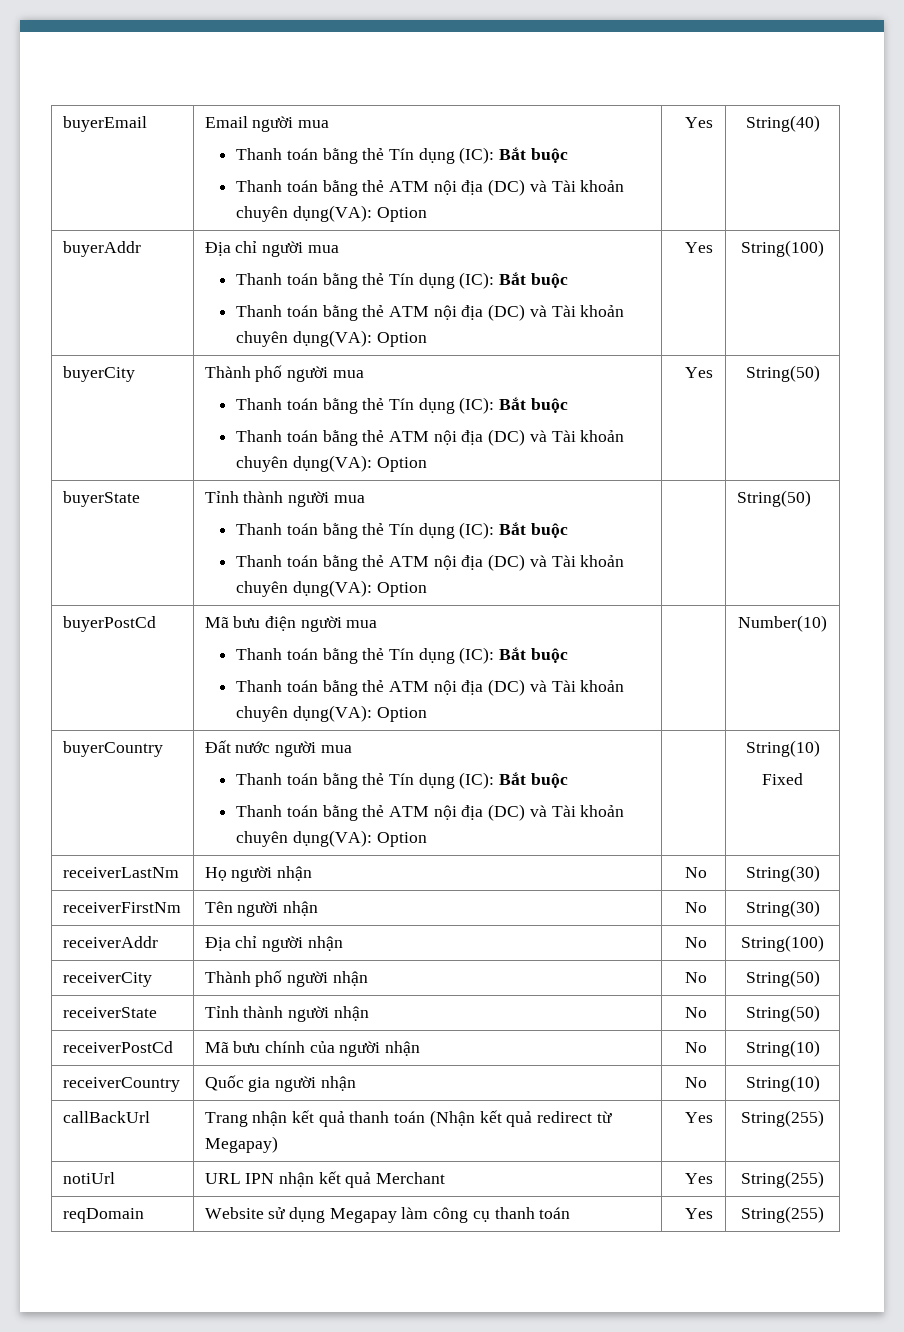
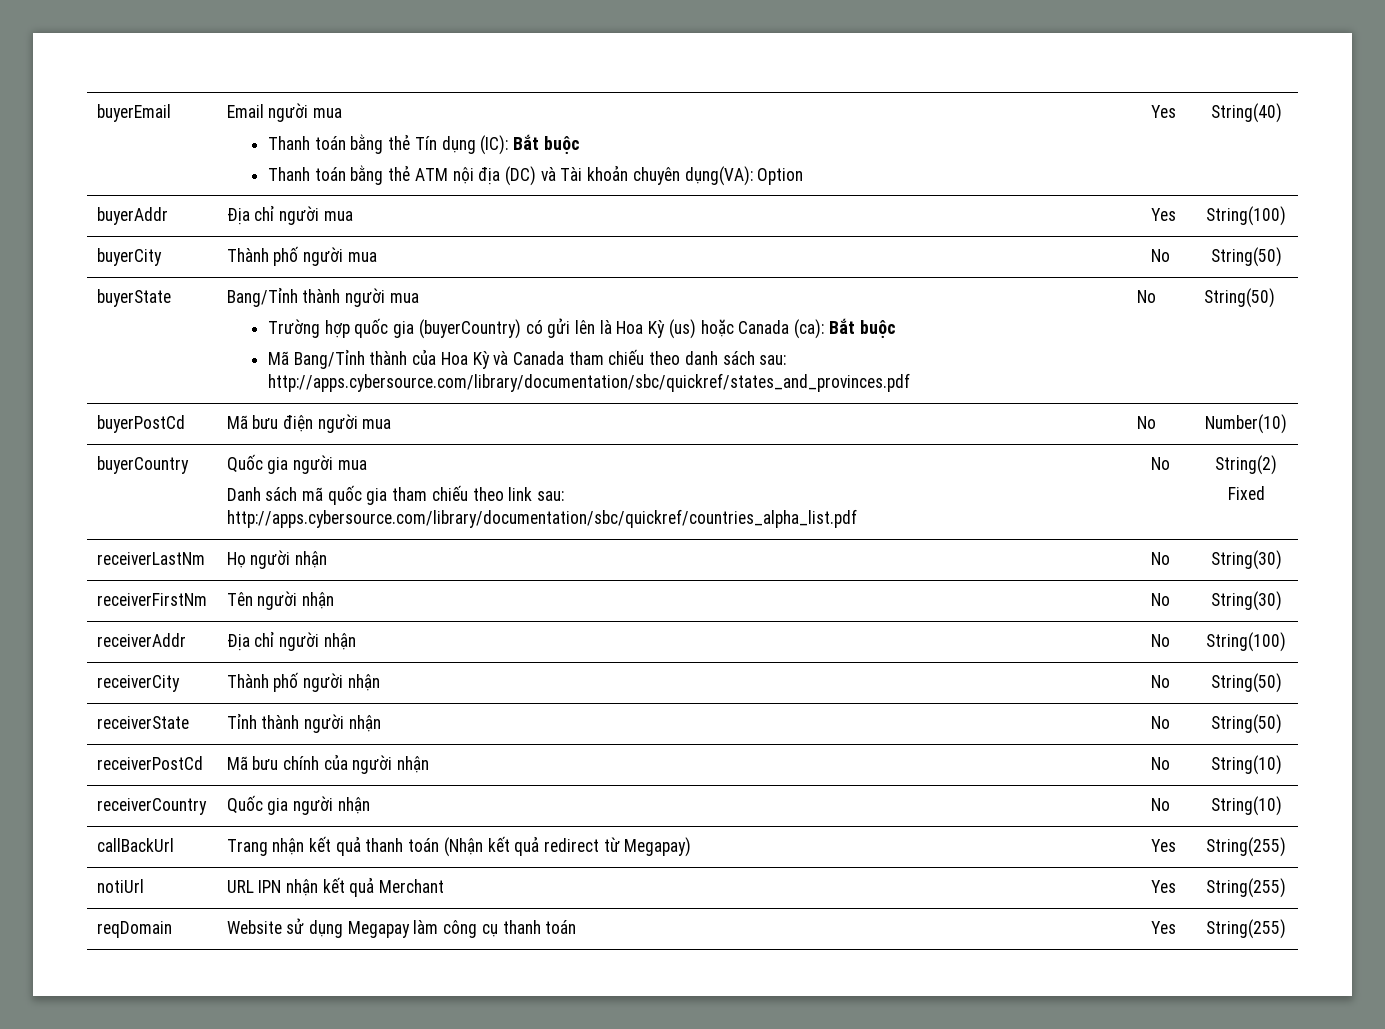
- buyerAddr | Địa chỉ người mua
- Thanh toán bằng thẻ Tín dụng (IC): Bắt buộc
- Thanh toán bằng thẻ ATM nội địa (DC) và Tài khoản chuyên dụng(VA): Option | Yes | String(100)
+ buyerAddr | Địa chỉ người mua | Yes | String(100)
- buyerCity | Thành phố người mua
- Thanh toán bằng thẻ Tín dụng (IC): Bắt buộc
- Thanh toán bằng thẻ ATM nội địa (DC) và Tài khoản chuyên dụng(VA): Option | Yes | String(50)
+ buyerCity | Thành phố người mua | No | String(50)
- buyerState | Tỉnh thành người mua
- Thanh toán bằng thẻ Tín dụng (IC): Bắt buộc
- Thanh toán bằng thẻ ATM nội địa (DC) và Tài khoản chuyên dụng(VA): Option | | String(50)
+ buyerState | Bang/Tỉnh thành người mua
+ Trường hợp quốc gia (buyerCountry) có gửi lên là Hoa Kỳ (us) hoặc Canada (ca): Bắt buộc
+ Mã Bang/Tỉnh thành của Hoa Kỳ và Canada tham chiếu theo danh sách sau: http://apps.cybersource.com/library/documentation/sbc/quickref/states_and_provinces.pdf | No | String(50)
- buyerPostCd | Mã bưu điện người mua
- Thanh toán bằng thẻ Tín dụng (IC): Bắt buộc
- Thanh toán bằng thẻ ATM nội địa (DC) và Tài khoản chuyên dụng(VA): Option | | Number(10)
+ buyerPostCd | Mã bưu điện người mua | No | Number(10)
- buyerCountry | Đất nước người mua
- Thanh toán bằng thẻ Tín dụng (IC): Bắt buộc
- Thanh toán bằng thẻ ATM nội địa (DC) và Tài khoản chuyên dụng(VA): Option | | String(10)
+ buyerCountry | Quốc gia người mua
+ Danh sách mã quốc gia tham chiếu theo link sau: http://apps.cybersource.com/library/documentation/sbc/quickref/countries_alpha_list.pdf | No | String(2)

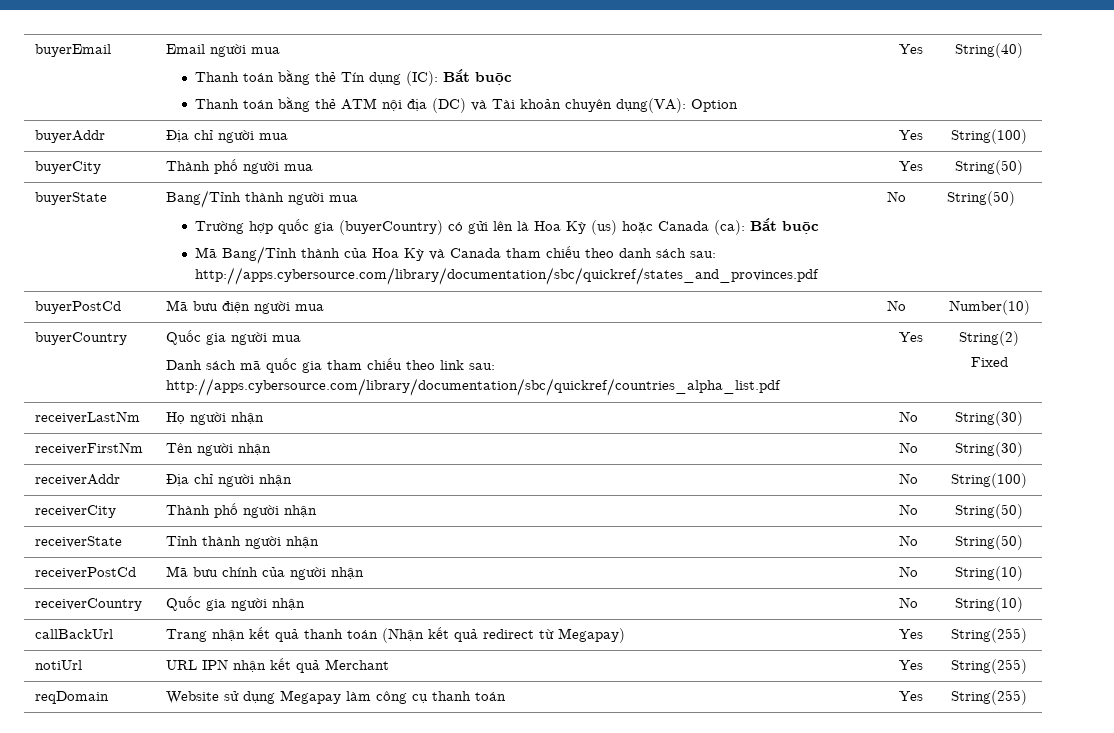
- buyerCity | Thành phố người mua | No | String(50)
+ buyerCity | Thành phố người mua | Yes | String(50)
  buyerCountry | Quốc gia người mua
- Danh sách mã quốc gia tham chiếu theo link sau: http://apps.cybersource.com/library/documentation/sbc/quickref/countries_alpha_list.pdf | No | String(2)
+ Danh sách mã quốc gia tham chiếu theo link sau: http://apps.cybersource.com/library/documentation/sbc/quickref/countries_alpha_list.pdf | Yes | String(2)

